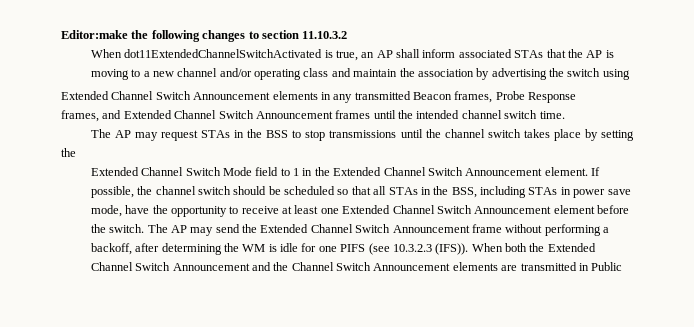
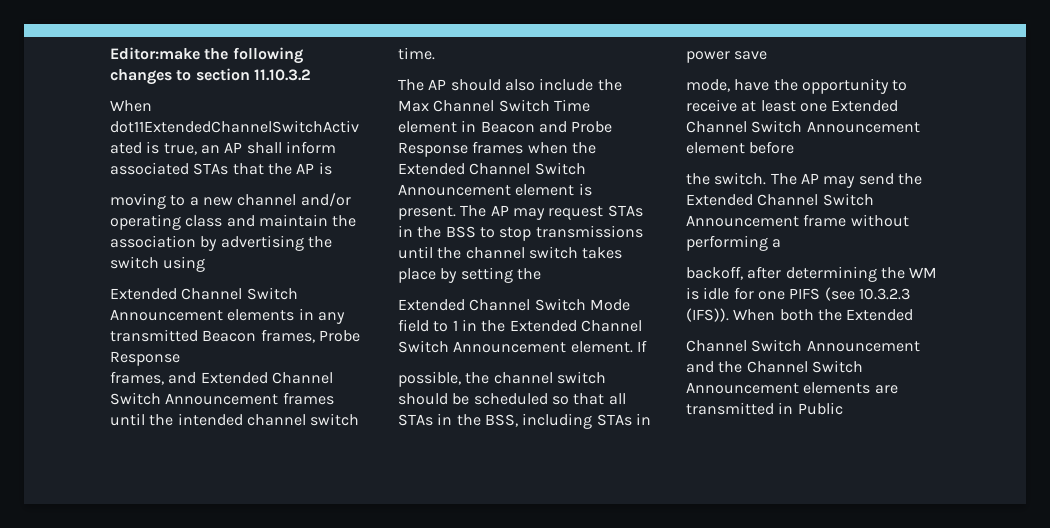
- The AP may request STAs in the BSS to stop transmissions until the channel switch takes place by setting the
+ The AP should also include the Max Channel Switch Time element in Beacon and Probe Response frames when the Extended Channel Switch Announcement element is present. The AP may request STAs in the BSS to stop transmissions until the channel switch takes place by setting the

